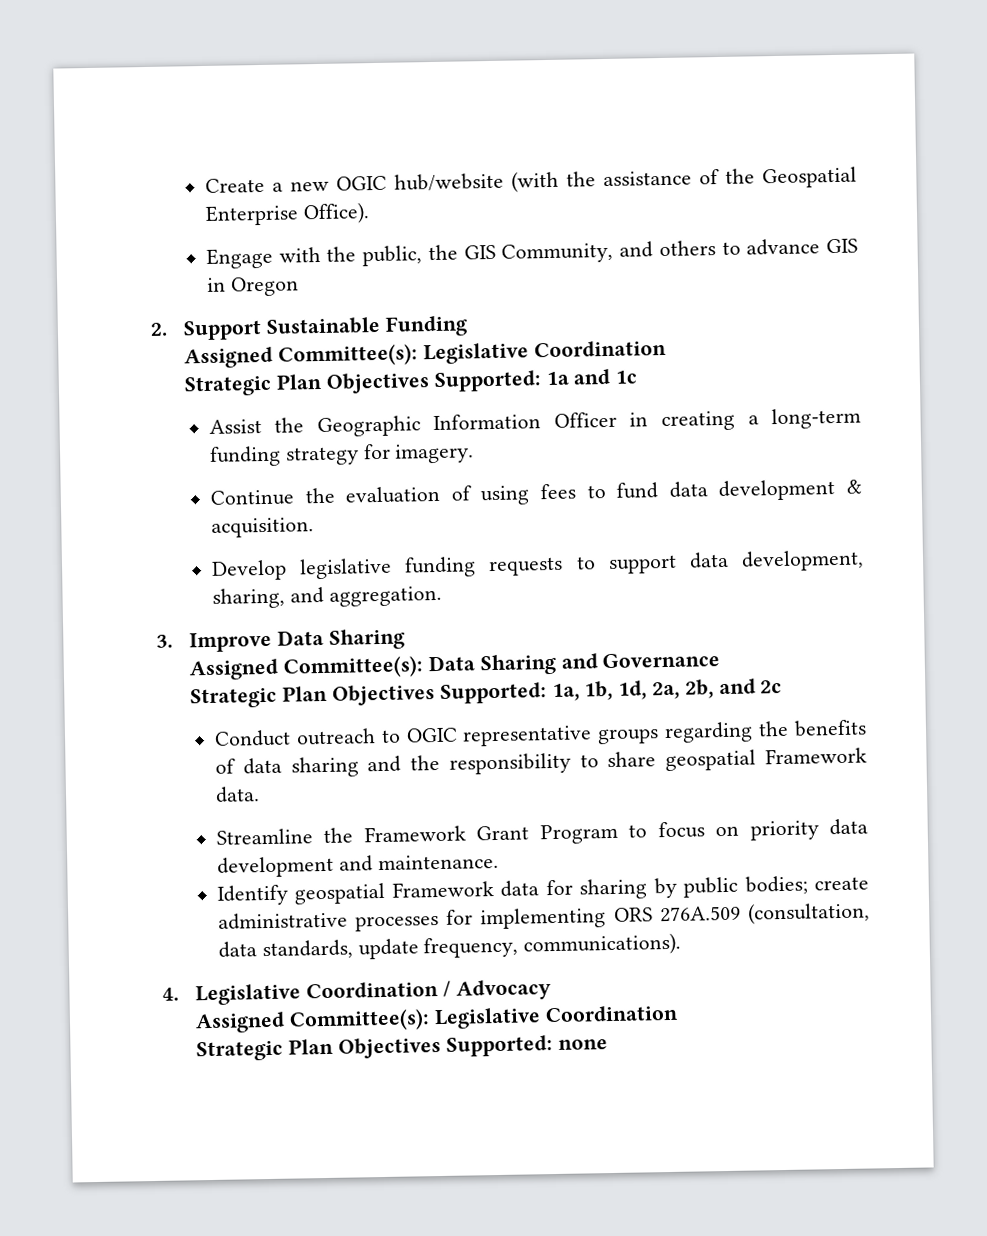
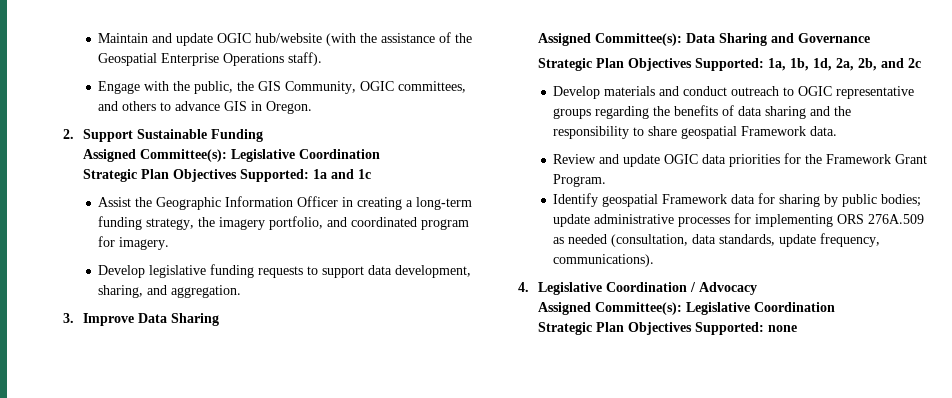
- Create a new OGIC hub/website (with the assistance of the Geospatial Enterprise Office).
+ Maintain and update OGIC hub/website (with the assistance of the Geospatial Enterprise Operations staff).
- Engage with the public, the GIS Community, and others to advance GIS in Oregon
+ Engage with the public, the GIS Community, OGIC committees, and others to advance GIS in Oregon.
- Assist the Geographic Information Officer in creating a long-term funding strategy for imagery.
- Continue the evaluation of using fees to fund data development & acquisition.
+ Assist the Geographic Information Officer in creating a long-term funding strategy, the imagery portfolio, and coordinated program for imagery.
- Conduct outreach to OGIC representative groups regarding the benefits of data sharing and the responsibility to share geospatial Framework data.
+ Develop materials and conduct outreach to OGIC representative groups regarding the benefits of data sharing and the responsibility to share geospatial Framework data.
- Streamline the Framework Grant Program to focus on priority data development and maintenance.
+ Review and update OGIC data priorities for the Framework Grant Program.
- Identify geospatial Framework data for sharing by public bodies; create administrative processes for implementing ORS 276A.509 (consultation, data standards, update frequency, communications).
+ Identify geospatial Framework data for sharing by public bodies; update administrative processes for implementing ORS 276A.509 as needed (consultation, data standards, update frequency, communications).

